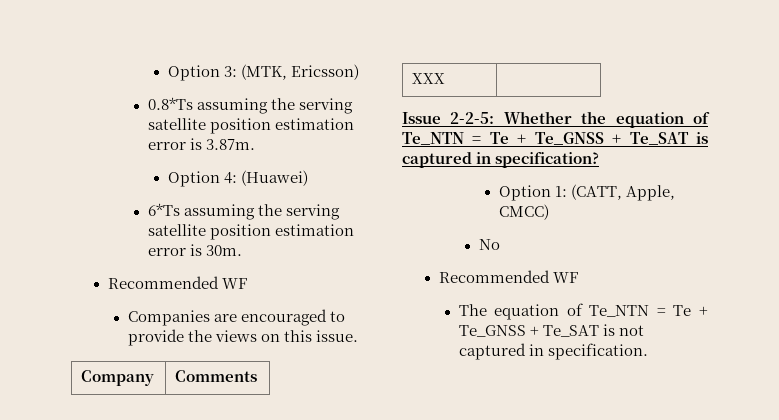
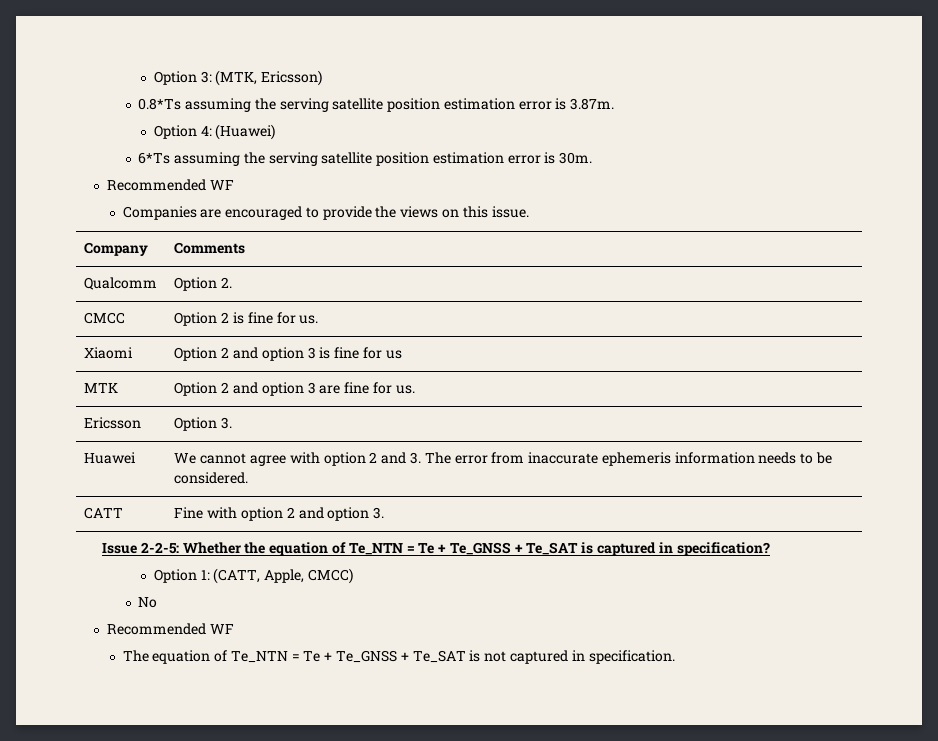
- XXX |
+ Qualcomm | Option 2.
+ CMCC | Option 2 is fine for us.
+ Xiaomi | Option 2 and option 3 is fine for us
+ MTK | Option 2 and option 3 are fine for us.
+ Ericsson | Option 3.
+ Huawei | We cannot agree with option 2 and 3. The error from inaccurate ephemeris information needs to be considered.
+ CATT | Fine with option 2 and option 3.

